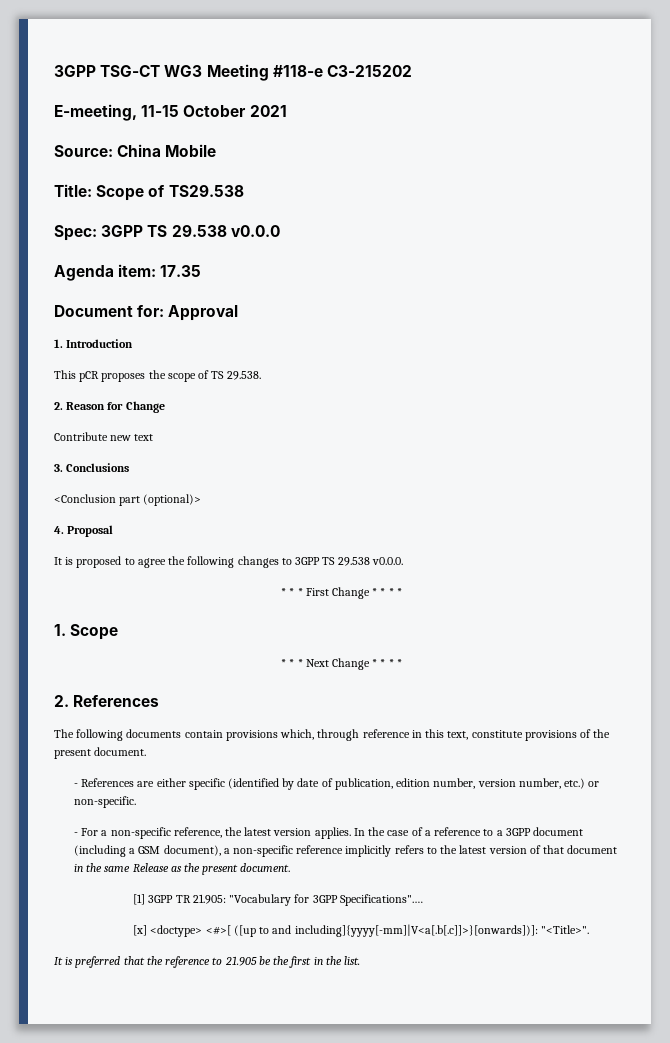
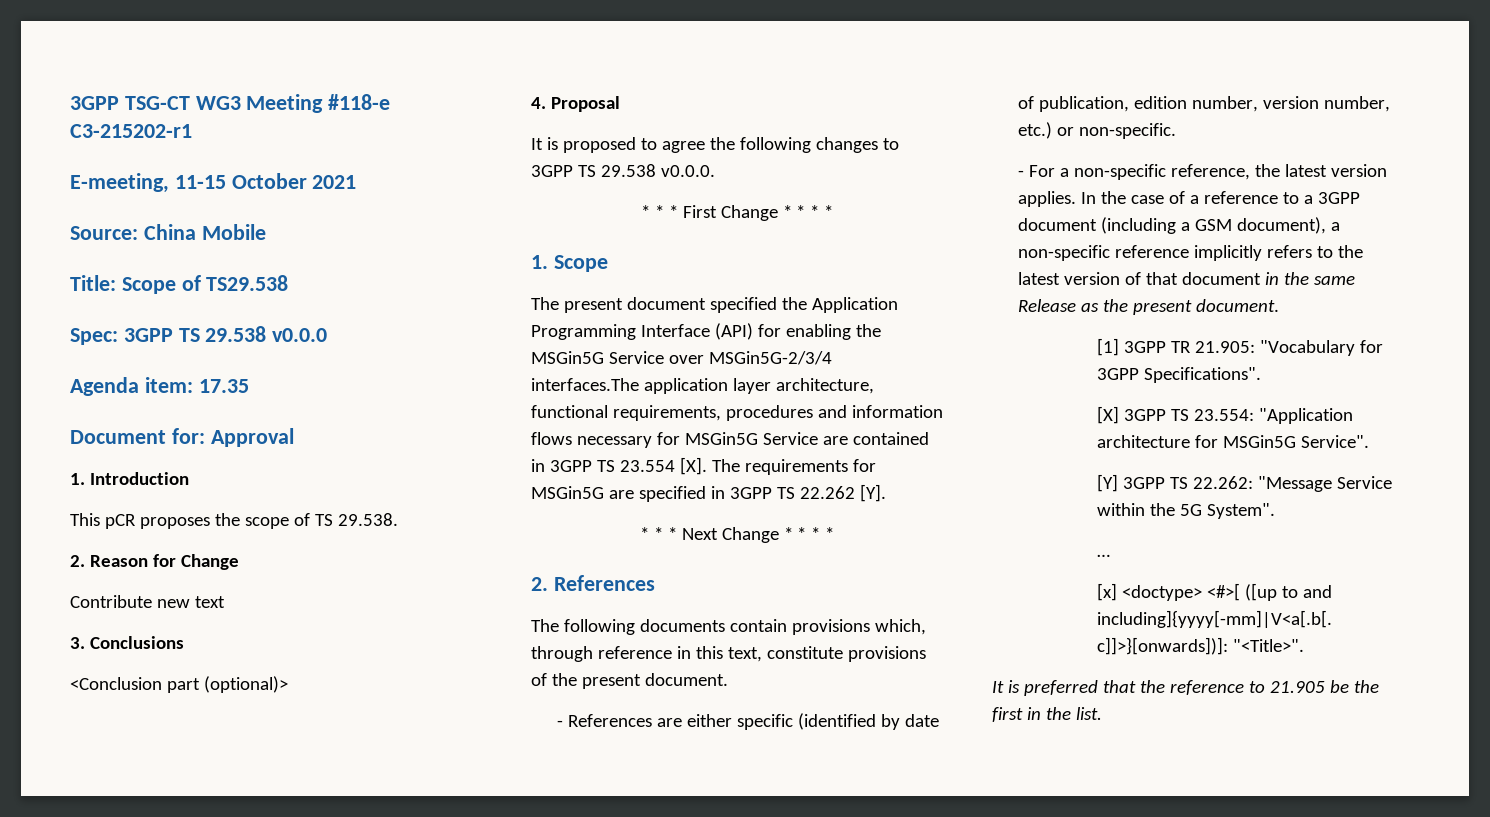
- 3GPP TSG-CT WG3 Meeting #118-e C3-215202
+ 3GPP TSG-CT WG3 Meeting #118-e C3-215202-r1
+ The present document specified the Application Programming Interface (API) for enabling the MSGin5G Service over MSGin5G-2/3/4 interfaces.The application layer architecture, functional requirements, procedures and information flows necessary for MSGin5G Service are contained in 3GPP TS 23.554 [X]. The requirements for MSGin5G are specified in 3GPP TS 22.262 [Y].
- [1] 3GPP TR 21.905: "Vocabulary for 3GPP Specifications".…
+ [1] 3GPP TR 21.905: "Vocabulary for 3GPP Specifications".
+ [X] 3GPP TS 23.554: "Application architecture for MSGin5G Service".
+ [Y] 3GPP TS 22.262: "Message Service within the 5G System".
+ …

